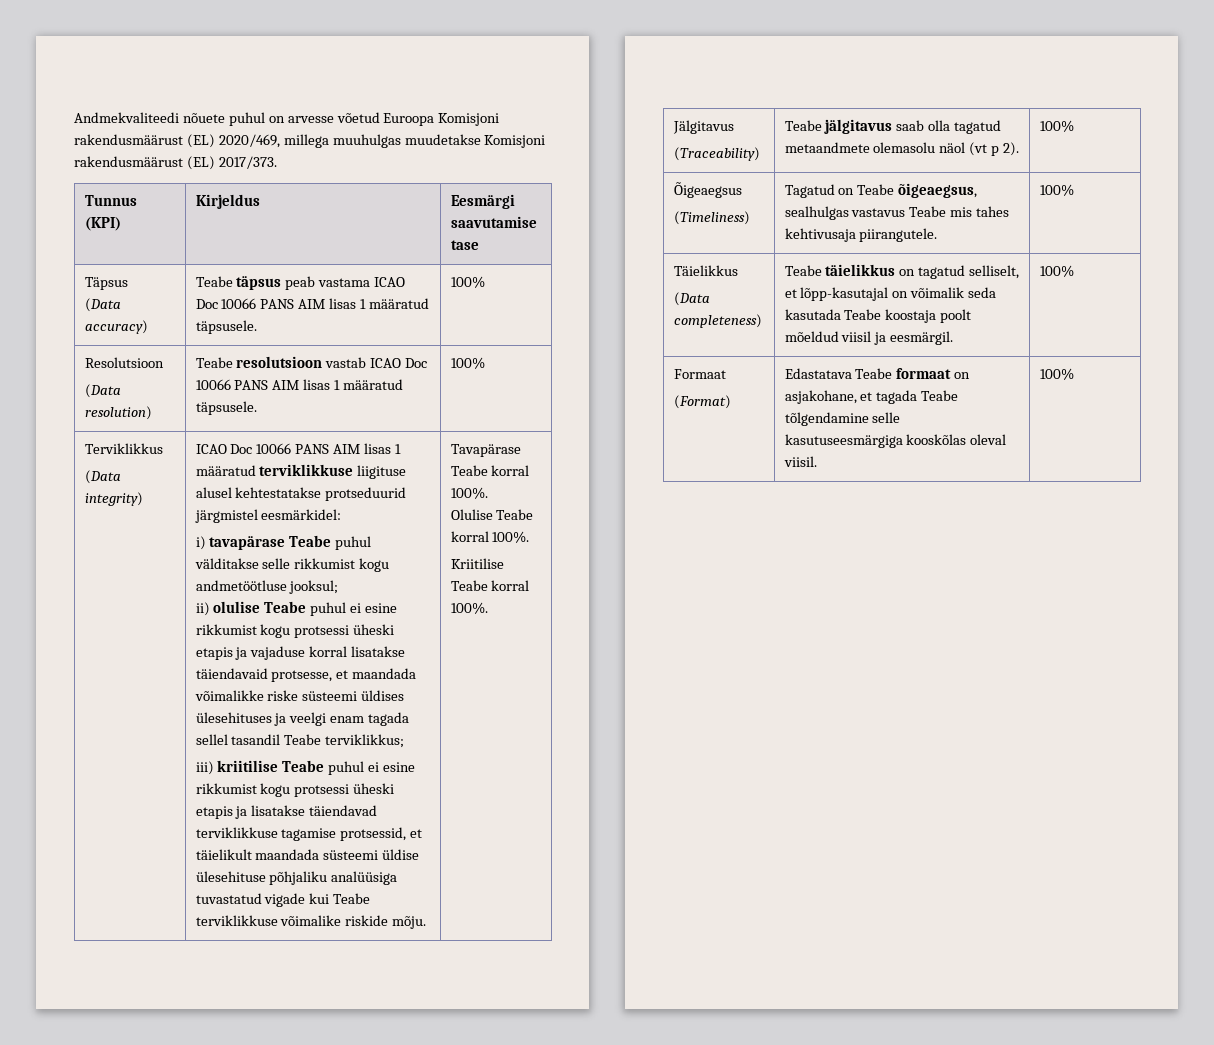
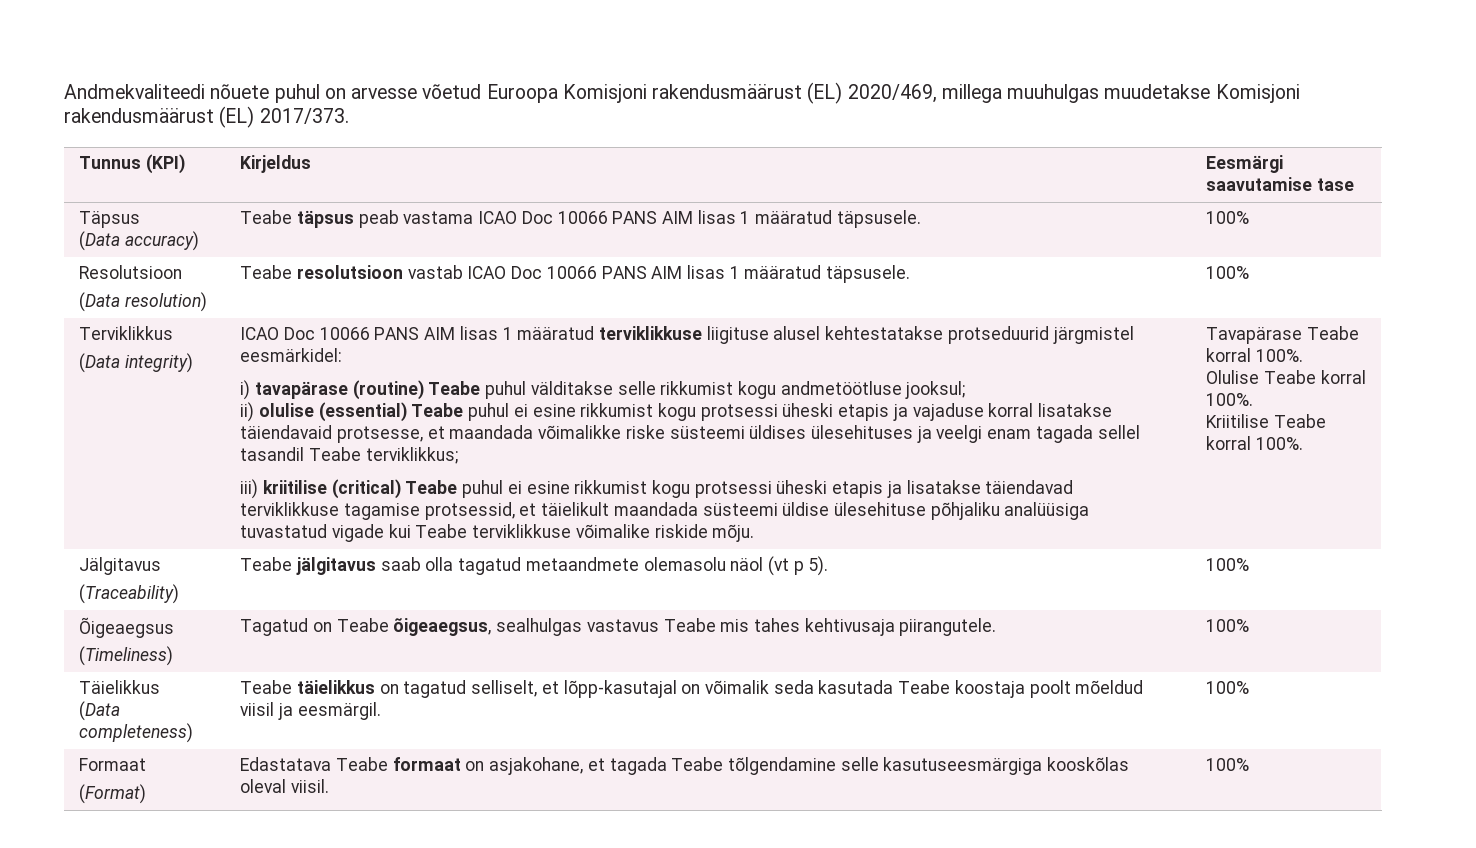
- i) tavapärase Teabe puhul välditakse selle rikkumist kogu andmetöötluse jooksul;
+ i) tavapärase (routine) Teabe puhul välditakse selle rikkumist kogu andmetöötluse jooksul;
- ii) olulise Teabe puhul ei esine rikkumist kogu protsessi üheski etapis ja vajaduse korral lisatakse täiendavaid protsesse, et maandada võimalikke riske süsteemi üldises ülesehituses ja veelgi enam tagada sellel tasandil Teabe terviklikkus;
+ ii) olulise (essential) Teabe puhul ei esine rikkumist kogu protsessi üheski etapis ja vajaduse korral lisatakse täiendavaid protsesse, et maandada võimalikke riske süsteemi üldises ülesehituses ja veelgi enam tagada sellel tasandil Teabe terviklikkus;
- iii) kriitilise Teabe puhul ei esine rikkumist kogu protsessi üheski etapis ja lisatakse täiendavad terviklikkuse tagamise protsessid, et täielikult maandada süsteemi üldise ülesehituse põhjaliku analüüsiga tuvastatud vigade kui Teabe terviklikkuse võimalike riskide mõju.
+ iii) kriitilise (critical) Teabe puhul ei esine rikkumist kogu protsessi üheski etapis ja lisatakse täiendavad terviklikkuse tagamise protsessid, et täielikult maandada süsteemi üldise ülesehituse põhjaliku analüüsiga tuvastatud vigade kui Teabe terviklikkuse võimalike riskide mõju.
  Jälgitavus
- (Traceability) | Teabe jälgitavus saab olla tagatud metaandmete olemasolu näol (vt p 2). | 100%
+ (Traceability) | Teabe jälgitavus saab olla tagatud metaandmete olemasolu näol (vt p 5). | 100%

